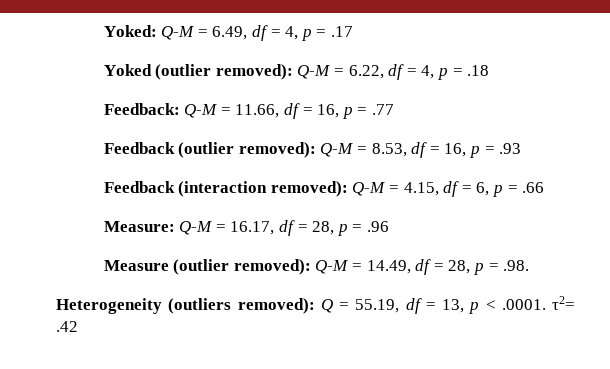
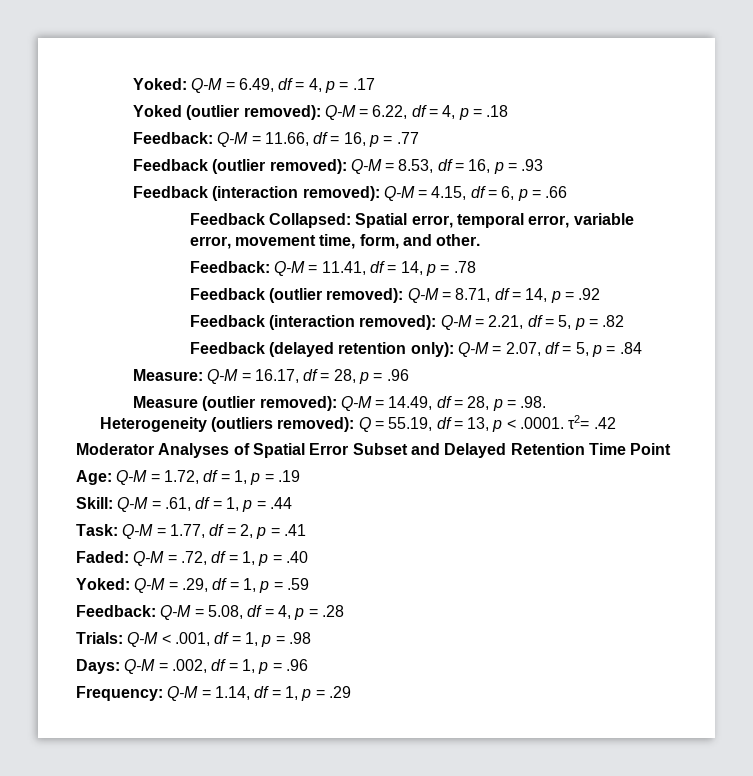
+ Feedback Collapsed: Spatial error, temporal error, variable error, movement time, form, and other.
+ Feedback: Q-M = 11.41, df = 14, p = .78
+ Feedback (outlier removed): Q-M = 8.71, df = 14, p = .92
+ Feedback (interaction removed): Q-M = 2.21, df = 5, p = .82
+ Feedback (delayed retention only): Q-M = 2.07, df = 5, p = .84
+ Moderator Analyses of Spatial Error Subset and Delayed Retention Time Point
+ Age: Q-M = 1.72, df = 1, p = .19
+ Skill: Q-M = .61, df = 1, p = .44
+ Task: Q-M = 1.77, df = 2, p = .41
+ Faded: Q-M = .72, df = 1, p = .40
+ Yoked: Q-M = .29, df = 1, p = .59
+ Feedback: Q-M = 5.08, df = 4, p = .28
+ Trials: Q-M < .001, df = 1, p = .98
+ Days: Q-M = .002, df = 1, p = .96
+ Frequency: Q-M = 1.14, df = 1, p = .29

